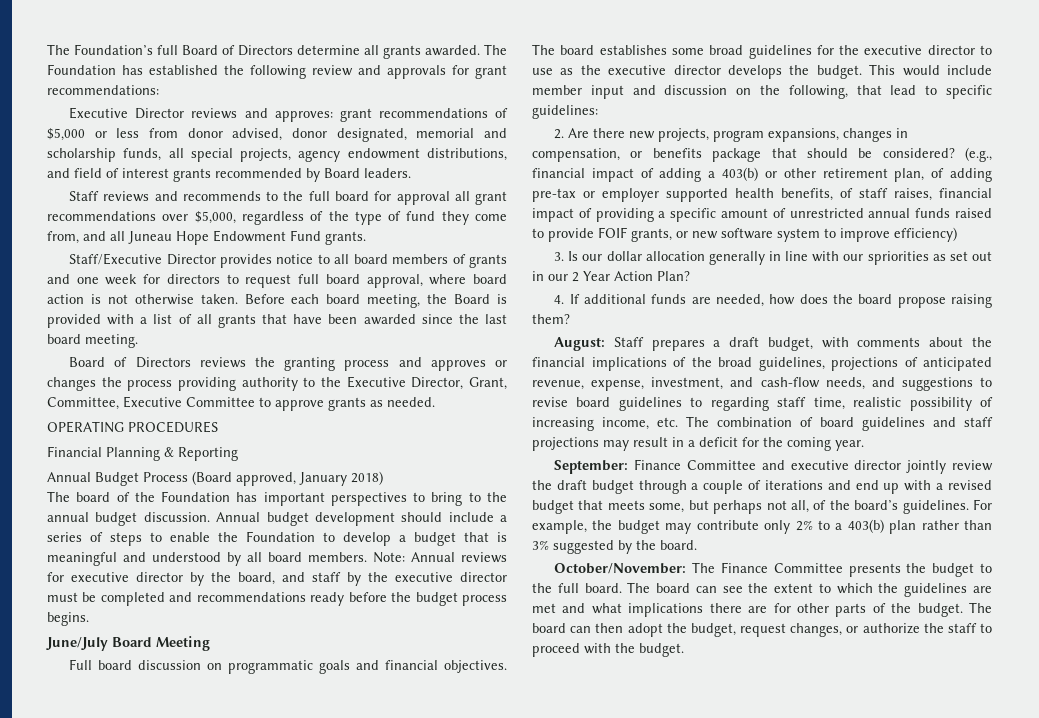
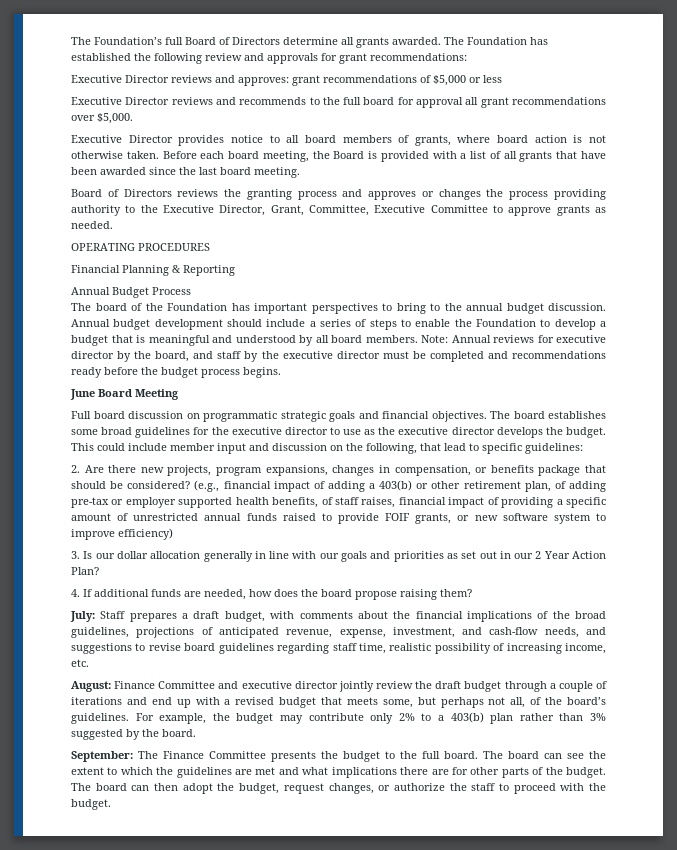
- Executive Director reviews and approves: grant recommendations of $5,000 or less from donor advised, donor designated, memorial and scholarship funds, all special projects, agency endowment distributions, and field of interest grants recommended by Board leaders.
- Staff reviews and recommends to the full board for approval all grant recommendations over $5,000, regardless of the type of fund they come from, and all Juneau Hope Endowment Fund grants.
- Staff/Executive Director provides notice to all board members of grants and one week for directors to request full board approval, where board action is not otherwise taken.
+ Executive Director reviews and approves: grant recommendations of $5,000 or less
+ Executive Director reviews and recommends to the full board for approval all grant recommendations over $5,000.
+ Executive Director provides notice to all board members of grants, where board action is not otherwise taken.
- Annual Budget Process (Board approved, January 2018)
+ Annual Budget Process
- June/July Board Meeting
+ June Board Meeting
- Full board discussion on programmatic goals and financial objectives.
+ Full board discussion on programmatic strategic goals and financial objectives.
- This would include member input and discussion on the following, that lead to specific guidelines:
+ This could include member input and discussion on the following, that lead to specific guidelines:
- 3. Is our dollar allocation generally in line with our spriorities as set out in our 2 Year Action Plan?
+ 3. Is our dollar allocation generally in line with our goals and priorities as set out in our 2 Year Action Plan?
- August:
+ July:
- Staff prepares a draft budget, with comments about the financial implications of the broad guidelines, projections of anticipated revenue, expense, investment, and cash-flow needs, and suggestions to revise board guidelines to regarding staff time, realistic possibility of increasing income, etc. The combination of board guidelines and staff projections may result in a deficit for the coming year.
- September:
+ Staff prepares a draft budget, with comments about the financial implications of the broad guidelines, projections of anticipated revenue, expense, investment, and cash-flow needs, and suggestions to revise board guidelines regarding staff time, realistic possibility of increasing income, etc.
+ August:
- October/November: The Finance Committee presents the budget to the full board.
+ September: The Finance Committee presents the budget to the full board.

